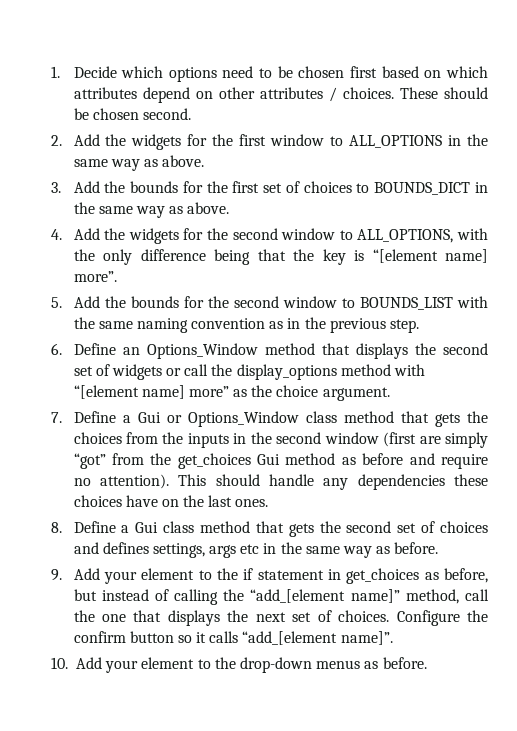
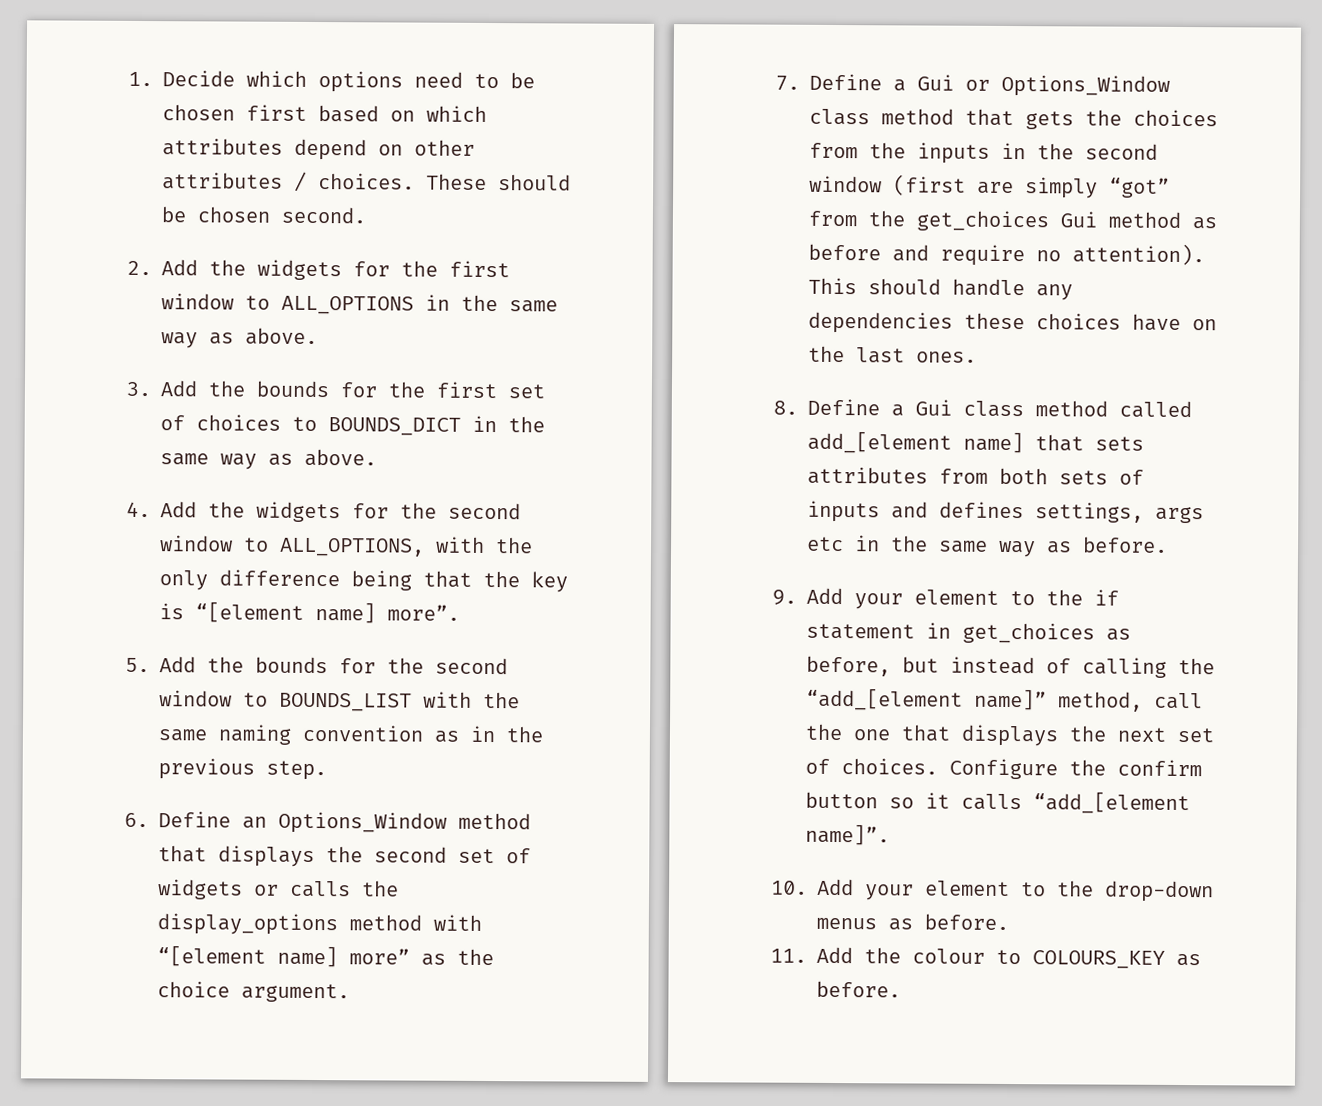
- 6. Define an Options_Window method that displays the second set of widgets or call the display_options method with “[element name] more” as the choice argument.
+ 6. Define an Options_Window method that displays the second set of widgets or calls the display_options method with “[element name] more” as the choice argument.
- 8. Define a Gui class method that gets the second set of choices and defines settings, args etc in the same way as before.
+ 8. Define a Gui class method called add_[element name] that sets attributes from both sets of inputs and defines settings, args etc in the same way as before.
+ 11. Add the colour to COLOURS_KEY as before.

